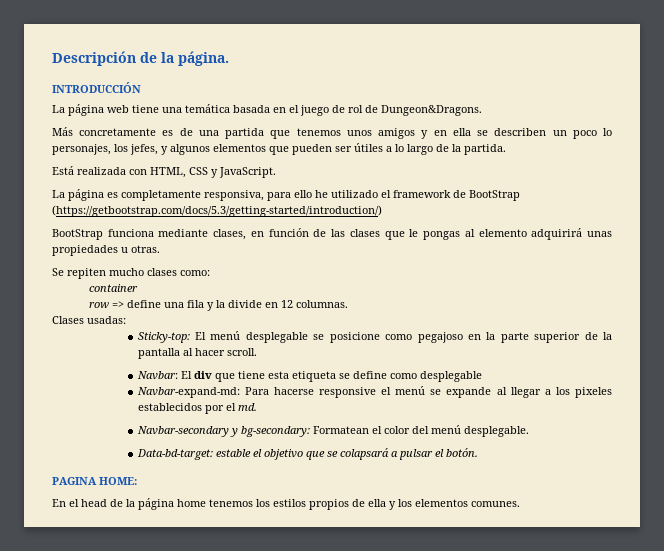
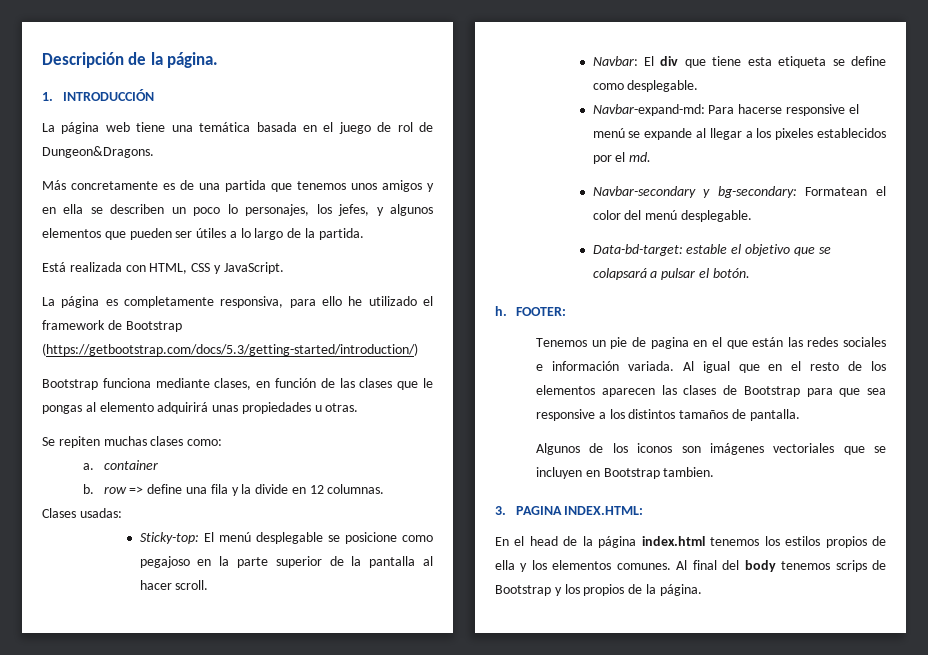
- INTRODUCCIÓN
+ 1. INTRODUCCIÓN
- La página es completamente responsiva, para ello he utilizado el framework de BootStrap (https://getbootstrap.com/docs/5.3/getting-started/introduction/)
+ La página es completamente responsiva, para ello he utilizado el framework de Bootstrap (https://getbootstrap.com/docs/5.3/getting-started/introduction/)
- BootStrap funciona mediante clases, en función de las clases que le pongas al elemento adquirirá unas propiedades u otras.
+ Bootstrap funciona mediante clases, en función de las clases que le pongas al elemento adquirirá unas propiedades u otras.
- Se repiten mucho clases como:
+ Se repiten muchas clases como:
- container
+ a. container
- row => define una fila y la divide en 12 columnas.
+ b. row => define una fila y la divide en 12 columnas.
- Navbar: El div que tiene esta etiqueta se define como desplegable
+ Navbar: El div que tiene esta etiqueta se define como desplegable.
- PAGINA HOME:
+ h. FOOTER:
+ Tenemos un pie de pagina en el que están las redes sociales e información variada. Al igual que en el resto de los elementos aparecen las clases de Bootstrap para que sea responsive a los distintos tamaños de pantalla.
+ Algunos de los iconos son imágenes vectoriales que se incluyen en Bootstrap tambien.
+ 3. PAGINA INDEX.HTML:
- En el head de la página home tenemos los estilos propios de ella y los elementos comunes.
+ En el head de la página index.html tenemos los estilos propios de ella y los elementos comunes.
+ Al final del body tenemos scrips de Bootstrap y los propios de la página.

